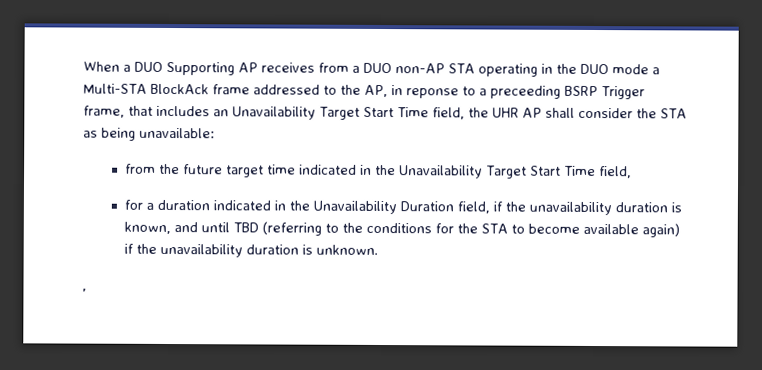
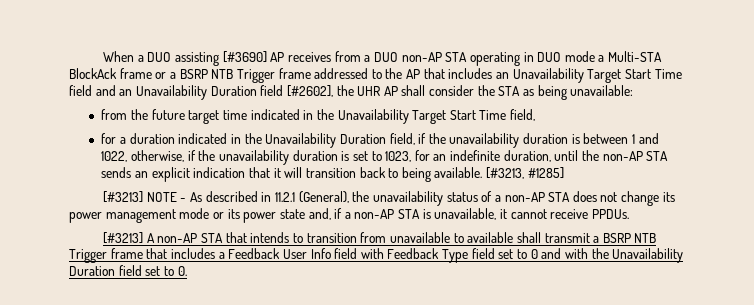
- When a DUO Supporting AP receives from a DUO non-AP STA operating in the DUO mode a Multi-STA BlockAck frame addressed to the AP, in reponse to a preceeding BSRP Trigger frame, that includes an Unavailability Target Start Time field, the UHR AP shall consider the STA as being unavailable:
+ When a DUO assisting [#3690] AP receives from a DUO non-AP STA operating in DUO mode a Multi-STA BlockAck frame or a BSRP NTB Trigger frame addressed to the AP that includes an Unavailability Target Start Time field and an Unavailability Duration field [#2602], the UHR AP shall consider the STA as being unavailable:
- for a duration indicated in the Unavailability Duration field, if the unavailability duration is known, and until TBD (referring to the conditions for the STA to become available again) if the unavailability duration is unknown.
- ,
+ for a duration indicated in the Unavailability Duration field, if the unavailability duration is between 1 and 1022, otherwise, if the unavailability duration is set to 1023, for an indefinite duration, until the non-AP STA sends an explicit indication that it will transition back to being available. [#3213, #1285]
+ [#3213] NOTE - As described in 11.2.1 (General), the unavailability status of a non-AP STA does not change its power management mode or its power state and, if a non-AP STA is unavailable, it cannot receive PPDUs.
+ [#3213] A non-AP STA that intends to transition from unavailable to available shall transmit a BSRP NTB Trigger frame that includes a Feedback User Info field with Feedback Type field set to 0 and with the Unavailability Duration field set to 0.

